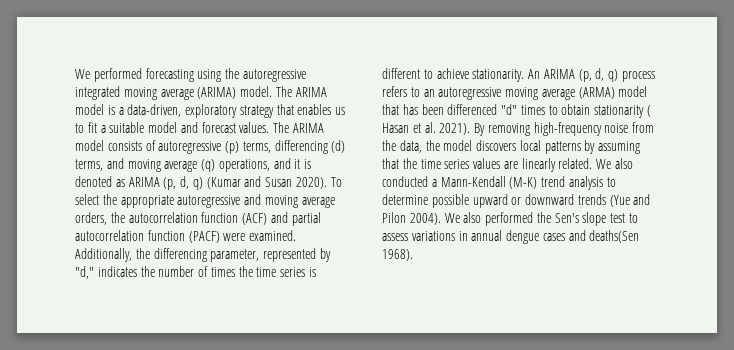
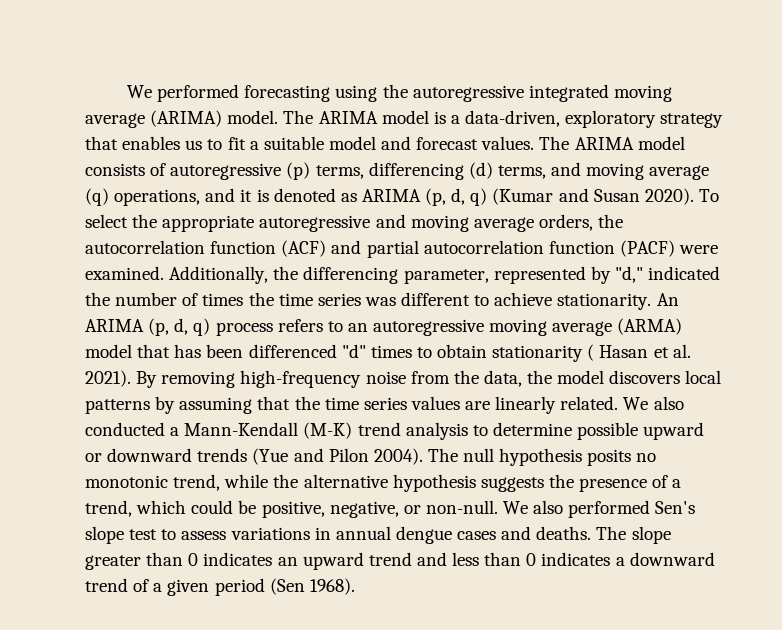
- Additionally, the differencing parameter, represented by "d," indicates the number of times the time series is different to achieve stationarity.
+ Additionally, the differencing parameter, represented by "d," indicated the number of times the time series was different to achieve stationarity.
+ The null hypothesis posits no monotonic trend, while the alternative hypothesis suggests the presence of a trend, which could be positive, negative, or non-null.
- We also performed the Sen's slope test to assess variations in annual dengue cases and deaths(Sen 1968).
+ We also performed Sen's slope test to assess variations in annual dengue cases and deaths. The slope greater than 0 indicates an upward trend and less than 0 indicates a downward trend of a given period (Sen 1968).

